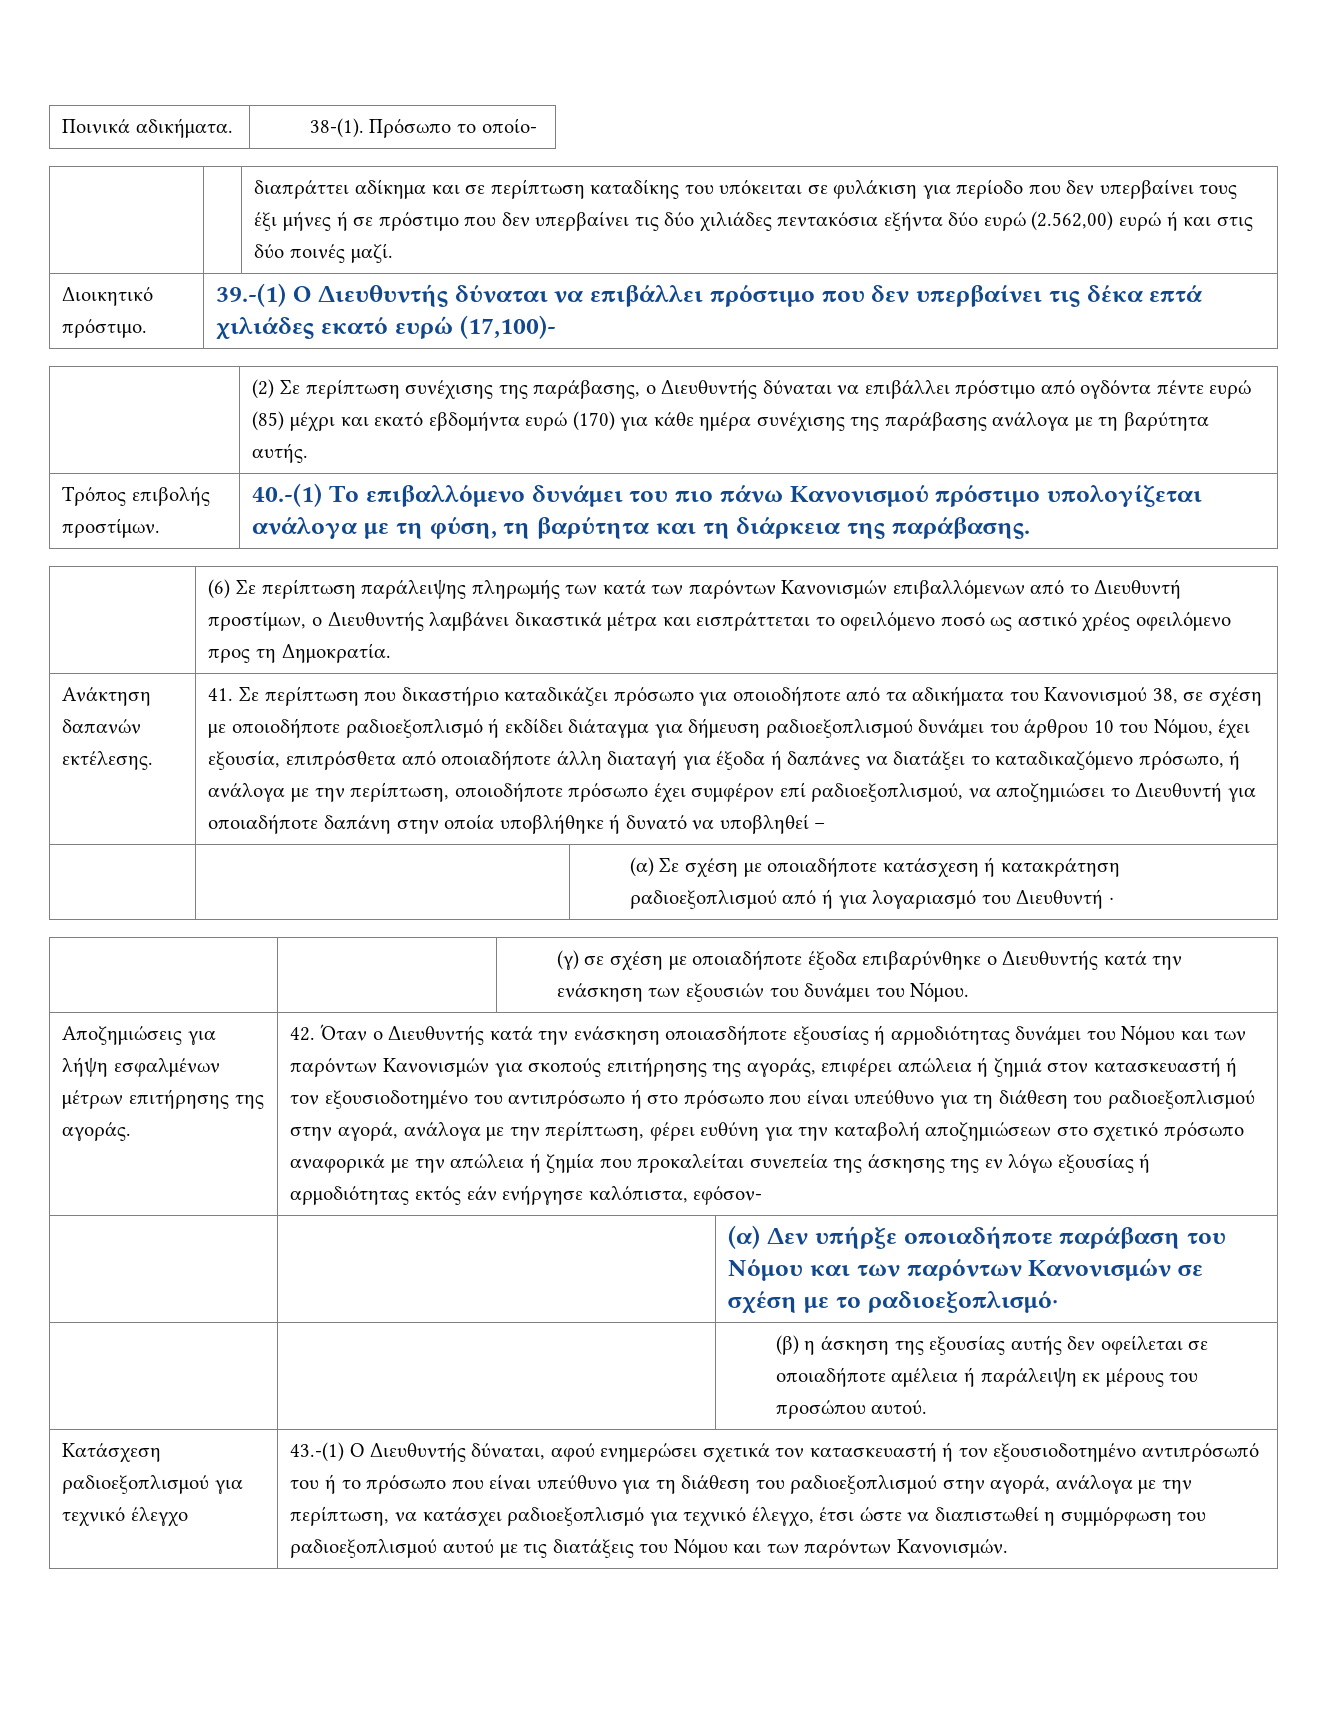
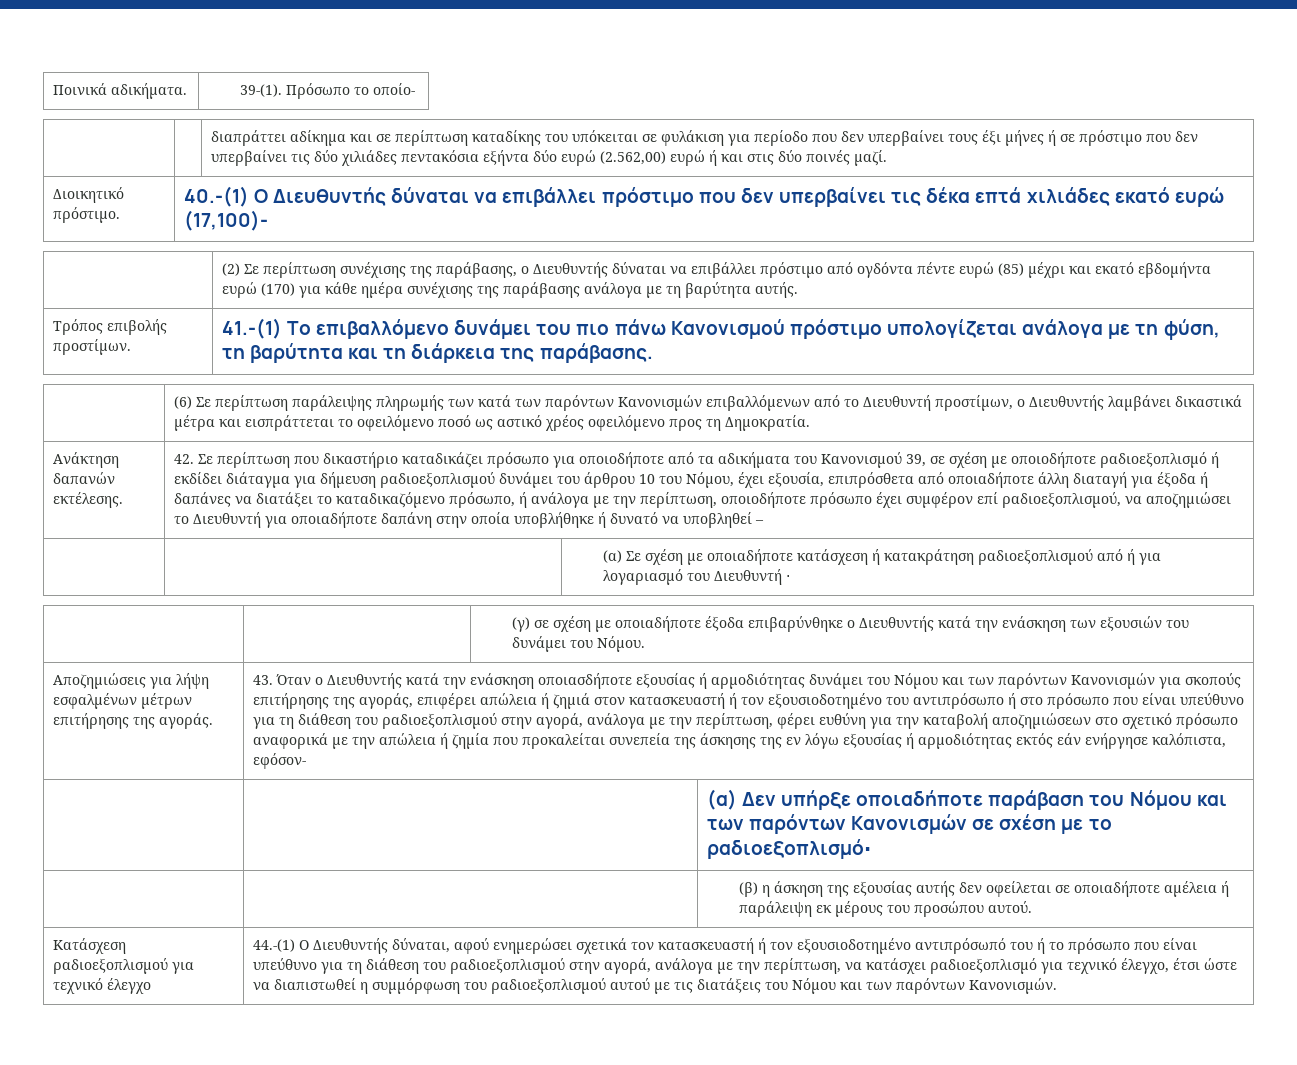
- Ποινικά αδικήματα. | 38-(1). Πρόσωπο το οποίο-
+ Ποινικά αδικήματα. | 39-(1). Πρόσωπο το οποίο-
- Διοικητικό πρόστιμο. | 39.-(1) Ο Διευθυντής δύναται να επιβάλλει πρόστιμο που δεν υπερβαίνει τις δέκα επτά χιλιάδες εκατό ευρώ (17,100)-
+ Διοικητικό πρόστιμο. | 40.-(1) Ο Διευθυντής δύναται να επιβάλλει πρόστιμο που δεν υπερβαίνει τις δέκα επτά χιλιάδες εκατό ευρώ (17,100)-
- Τρόπος επιβολής προστίμων. | 40.-(1) Το επιβαλλόμενο δυνάμει του πιο πάνω Κανονισμού πρόστιμο υπολογίζεται ανάλογα με τη φύση, τη βαρύτητα και τη διάρκεια της παράβασης.
+ Τρόπος επιβολής προστίμων. | 41.-(1) Το επιβαλλόμενο δυνάμει του πιο πάνω Κανονισμού πρόστιμο υπολογίζεται ανάλογα με τη φύση, τη βαρύτητα και τη διάρκεια της παράβασης.
- 41. Σε περίπτωση που δικαστήριο καταδικάζει πρόσωπο για οποιοδήποτε από τα αδικήματα του Κανονισμού 38, σε σχέση με οποιοδήποτε ραδιοεξοπλισμό ή εκδίδει διάταγμα για δήμευση ραδιοεξοπλισμού δυνάμει του άρθρου 10 του Νόμου, έχει εξουσία, επιπρόσθετα από οποιαδήποτε άλλη διαταγή για έξοδα ή δαπάνες να διατάξει το καταδικαζόμενο πρόσωπο, ή ανάλογα με την περίπτωση, οποιοδήποτε πρόσωπο έχει συμφέρον επί ραδιοεξοπλισμού, να αποζημιώσει το Διευθυντή για οποιαδήποτε δαπάνη στην οποία υποβλήθηκε ή δυνατό να υποβληθεί –
+ 42. Σε περίπτωση που δικαστήριο καταδικάζει πρόσωπο για οποιοδήποτε από τα αδικήματα του Κανονισμού 39, σε σχέση με οποιοδήποτε ραδιοεξοπλισμό ή εκδίδει διάταγμα για δήμευση ραδιοεξοπλισμού δυνάμει του άρθρου 10 του Νόμου, έχει εξουσία, επιπρόσθετα από οποιαδήποτε άλλη διαταγή για έξοδα ή δαπάνες να διατάξει το καταδικαζόμενο πρόσωπο, ή ανάλογα με την περίπτωση, οποιοδήποτε πρόσωπο έχει συμφέρον επί ραδιοεξοπλισμού, να αποζημιώσει το Διευθυντή για οποιαδήποτε δαπάνη στην οποία υποβλήθηκε ή δυνατό να υποβληθεί –
- 42. Όταν ο Διευθυντής κατά την ενάσκηση οποιασδήποτε εξουσίας ή αρμοδιότητας δυνάμει του Νόμου και των παρόντων Κανονισμών για σκοπούς επιτήρησης της αγοράς, επιφέρει απώλεια ή ζημιά στον κατασκευαστή ή τον εξουσιοδοτημένο του αντιπρόσωπο ή στο πρόσωπο που είναι υπεύθυνο για τη διάθεση του ραδιοεξοπλισμού στην αγορά, ανάλογα με την περίπτωση, φέρει ευθύνη για την καταβολή αποζημιώσεων στο σχετικό πρόσωπο αναφορικά με την απώλεια ή ζημία που προκαλείται συνεπεία της άσκησης της εν λόγω εξουσίας ή αρμοδιότητας εκτός εάν ενήργησε καλόπιστα, εφόσον-
+ 43. Όταν ο Διευθυντής κατά την ενάσκηση οποιασδήποτε εξουσίας ή αρμοδιότητας δυνάμει του Νόμου και των παρόντων Κανονισμών για σκοπούς επιτήρησης της αγοράς, επιφέρει απώλεια ή ζημιά στον κατασκευαστή ή τον εξουσιοδοτημένο του αντιπρόσωπο ή στο πρόσωπο που είναι υπεύθυνο για τη διάθεση του ραδιοεξοπλισμού στην αγορά, ανάλογα με την περίπτωση, φέρει ευθύνη για την καταβολή αποζημιώσεων στο σχετικό πρόσωπο αναφορικά με την απώλεια ή ζημία που προκαλείται συνεπεία της άσκησης της εν λόγω εξουσίας ή αρμοδιότητας εκτός εάν ενήργησε καλόπιστα, εφόσον-
- 43.-(1) Ο Διευθυντής δύναται, αφού ενημερώσει σχετικά τον κατασκευαστή ή τον εξουσιοδοτημένο αντιπρόσωπό του ή το πρόσωπο που είναι υπεύθυνο για τη διάθεση του ραδιοεξοπλισμού στην αγορά, ανάλογα με την περίπτωση, να κατάσχει ραδιοεξοπλισμό για τεχνικό έλεγχο, έτσι ώστε να διαπιστωθεί η συμμόρφωση του ραδιοεξοπλισμού αυτού με τις διατάξεις του Νόμου και των παρόντων Κανονισμών.
+ 44.-(1) Ο Διευθυντής δύναται, αφού ενημερώσει σχετικά τον κατασκευαστή ή τον εξουσιοδοτημένο αντιπρόσωπό του ή το πρόσωπο που είναι υπεύθυνο για τη διάθεση του ραδιοεξοπλισμού στην αγορά, ανάλογα με την περίπτωση, να κατάσχει ραδιοεξοπλισμό για τεχνικό έλεγχο, έτσι ώστε να διαπιστωθεί η συμμόρφωση του ραδιοεξοπλισμού αυτού με τις διατάξεις του Νόμου και των παρόντων Κανονισμών.

